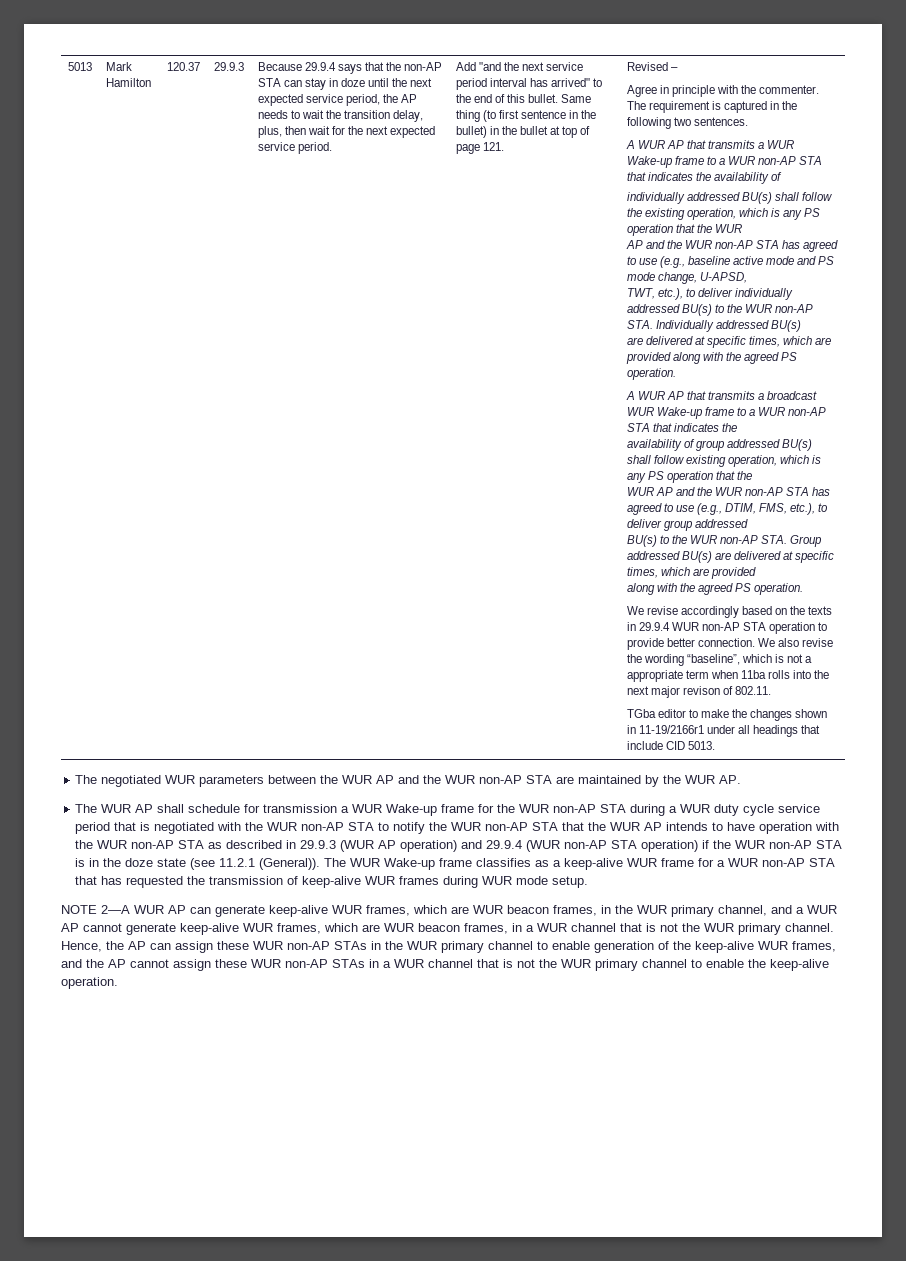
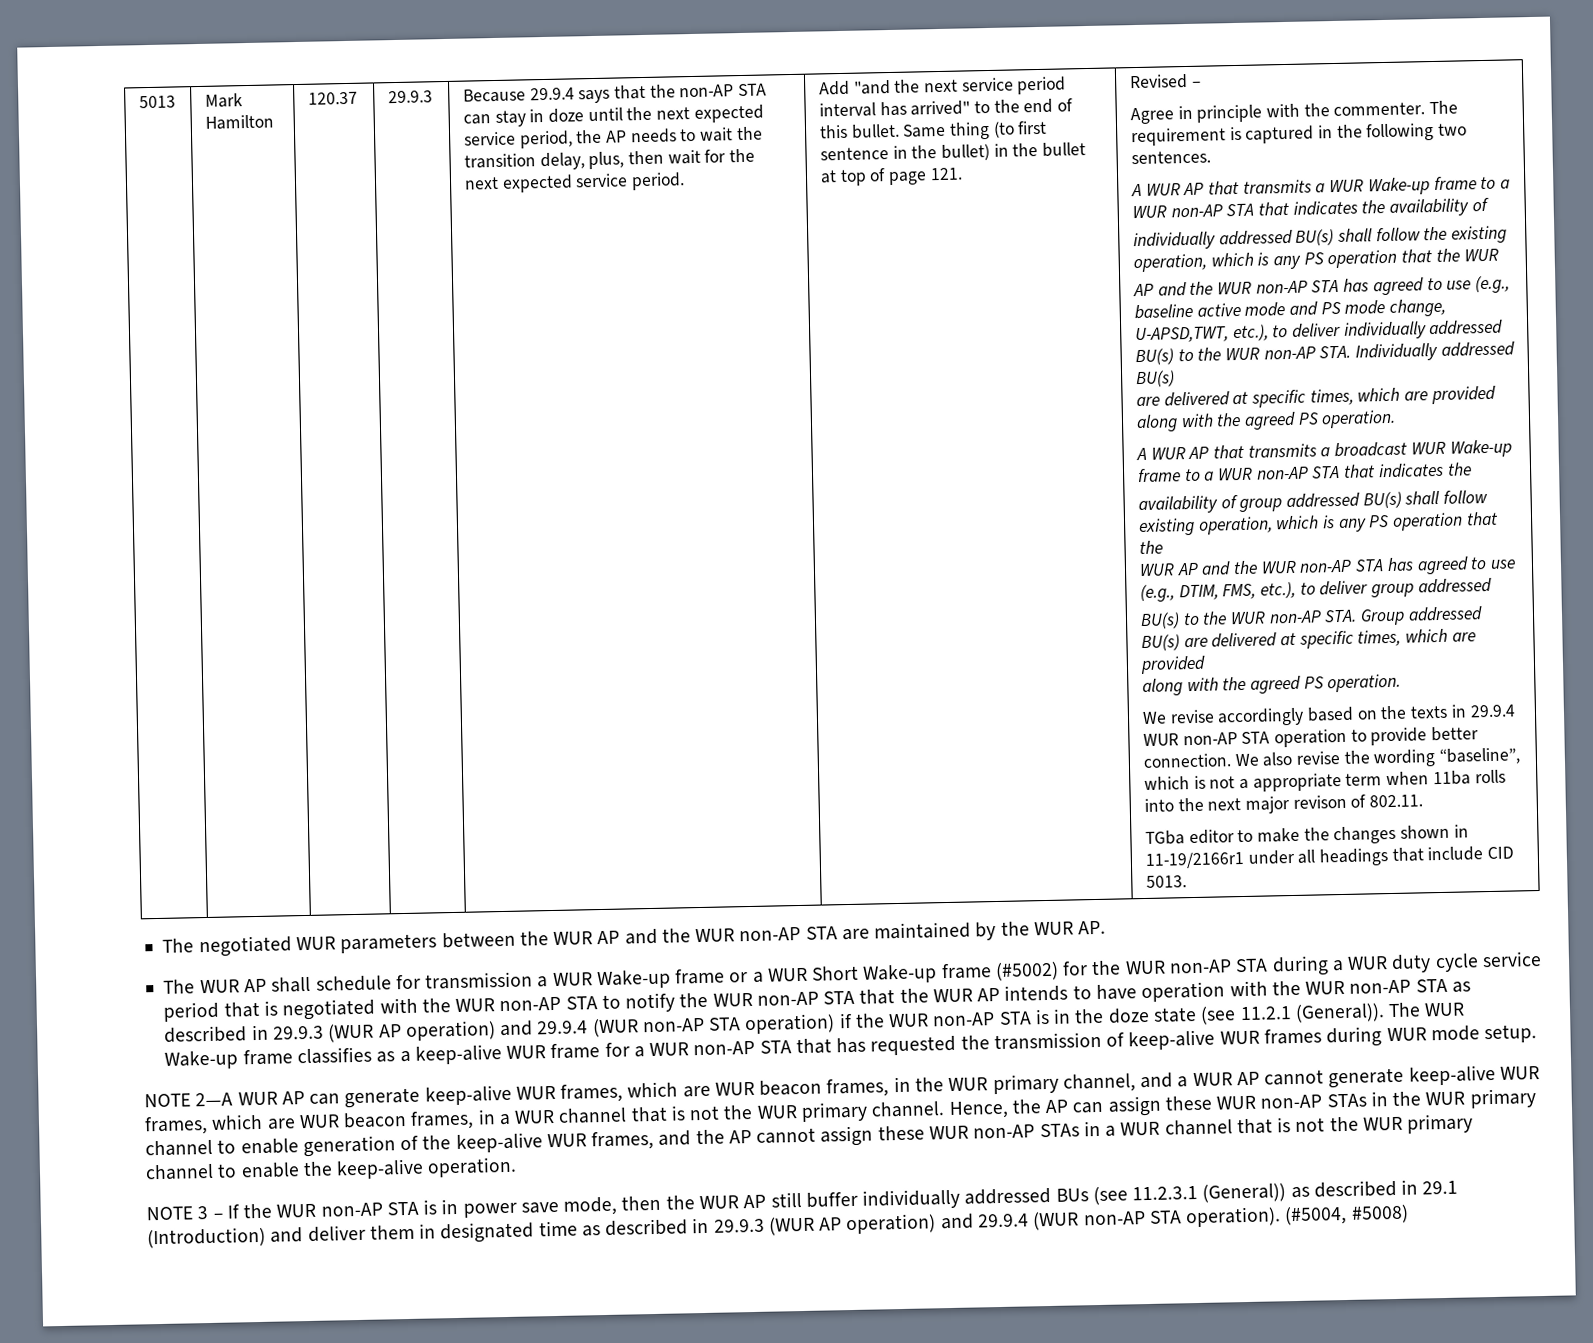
- AP and the WUR non-AP STA has agreed to use (e.g., baseline active mode and PS mode change, U-APSD,
- TWT, etc.), to deliver individually addressed BU(s) to the WUR non-AP STA. Individually addressed BU(s)
+ AP and the WUR non-AP STA has agreed to use (e.g., baseline active mode and PS mode change, U-APSD,TWT, etc.), to deliver individually addressed BU(s) to the WUR non-AP STA. Individually addressed BU(s)
- The WUR AP shall schedule for transmission a WUR Wake-up frame for the WUR non-AP STA during a WUR duty cycle service period that is negotiated with the WUR non-AP STA to notify the WUR non-AP STA that the WUR AP intends to have operation with the WUR non-AP STA as described in 29.9.3 (WUR AP operation) and 29.9.4 (WUR non-AP STA operation) if the WUR non-AP STA is in the doze state (see 11.2.1 (General)).
+ The WUR AP shall schedule for transmission a WUR Wake-up frame or a WUR Short Wake-up frame (#5002) for the WUR non-AP STA during a WUR duty cycle service period that is negotiated with the WUR non-AP STA to notify the WUR non-AP STA that the WUR AP intends to have operation with the WUR non-AP STA as described in 29.9.3 (WUR AP operation) and 29.9.4 (WUR non-AP STA operation) if the WUR non-AP STA is in the doze state (see 11.2.1 (General)).
+ NOTE 3 – If the WUR non-AP STA is in power save mode, then the WUR AP still buffer individually addressed BUs (see 11.2.3.1 (General)) as described in 29.1 (Introduction) and deliver them in designated time as described in 29.9.3 (WUR AP operation) and 29.9.4 (WUR non-AP STA operation). (#5004, #5008)

